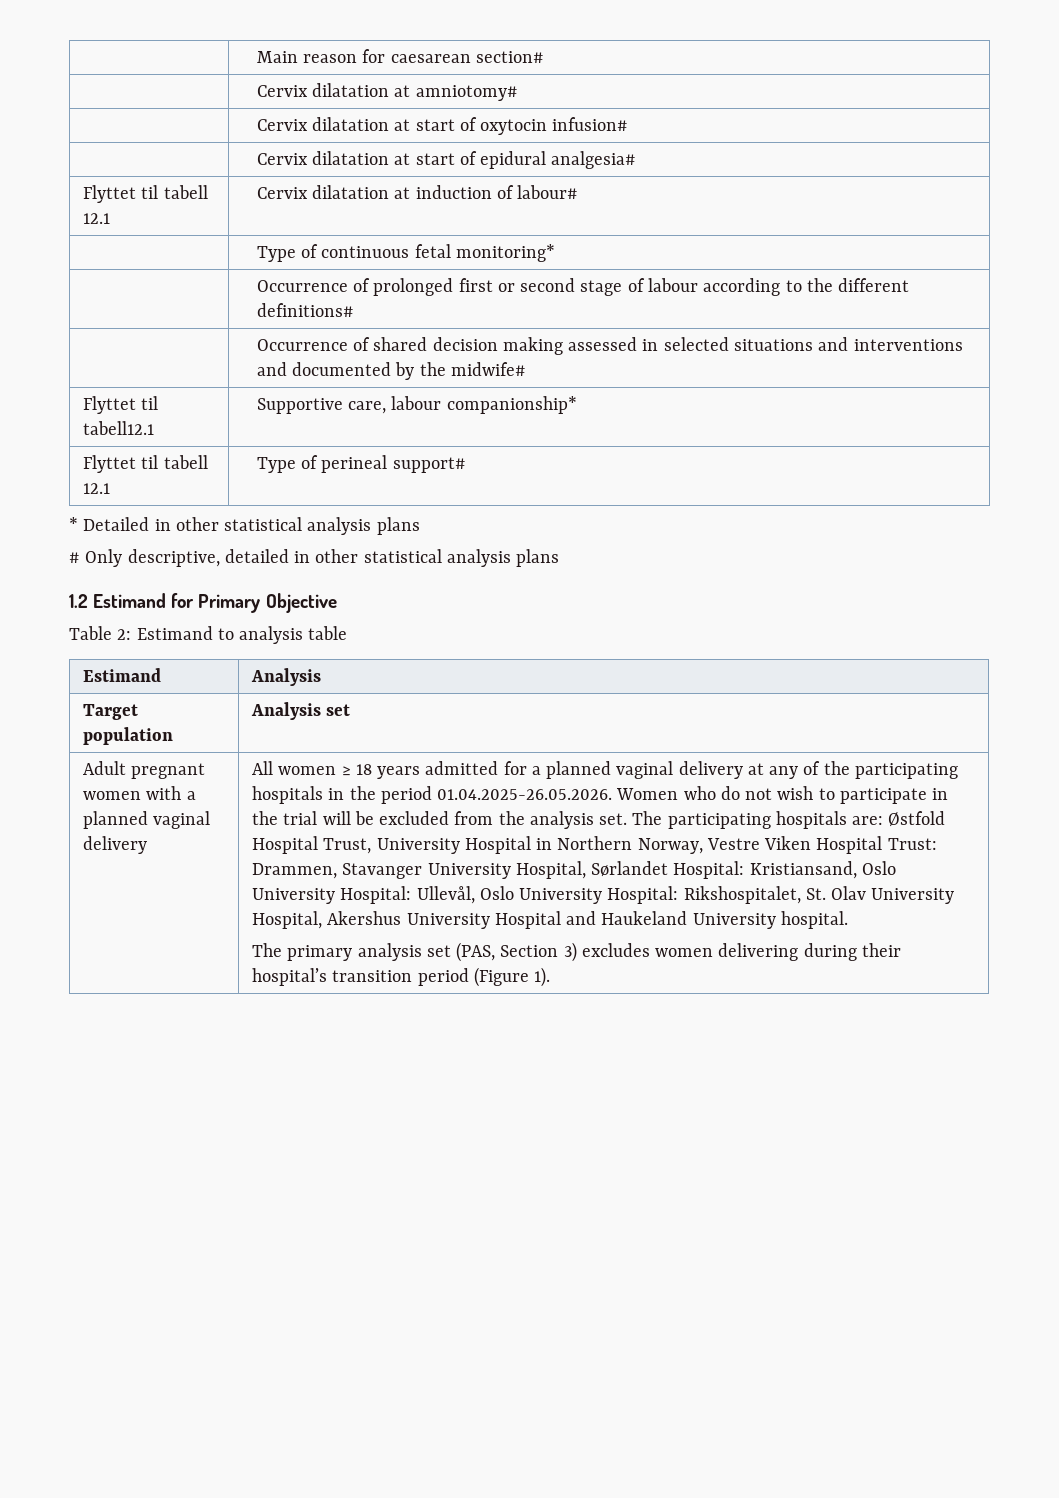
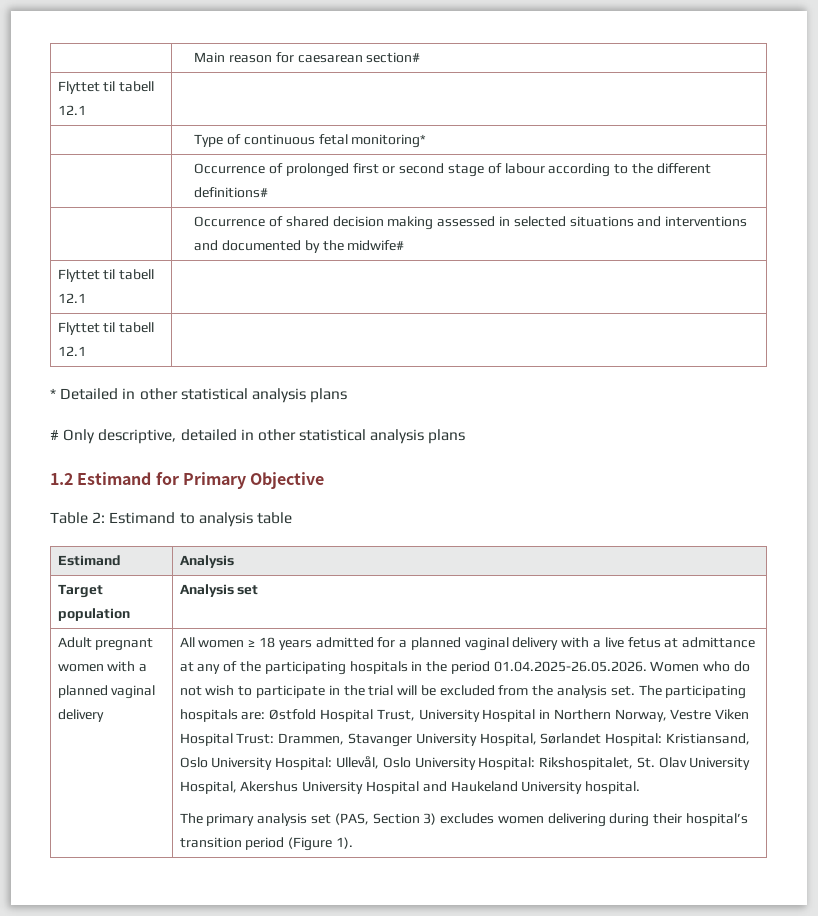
  | Main reason for caesarean section#
- | Cervix dilatation at amniotomy#
- | Cervix dilatation at start of oxytocin infusion#
- | Cervix dilatation at start of epidural analgesia#
- Flyttet til tabell 12.1 | Cervix dilatation at induction of labour#
+ Flyttet til tabell 12.1 |
  | Occurrence of shared decision making assessed in selected situations and interventions and documented by the midwife#
- Flyttet til tabell12.1 | Supportive care, labour companionship*
- Flyttet til tabell 12.1 | Type of perineal support#
+ Flyttet til tabell 12.1 |
+ Flyttet til tabell 12.1 |
- All women ≥ 18 years admitted for a planned vaginal delivery at any of the participating hospitals in the period 01.04.2025-26.05.2026. Women who do not wish to participate in the trial will be excluded from the analysis set.
+ All women ≥ 18 years admitted for a planned vaginal delivery with a live fetus at admittance at any of the participating hospitals in the period 01.04.2025-26.05.2026. Women who do not wish to participate in the trial will be excluded from the analysis set.

